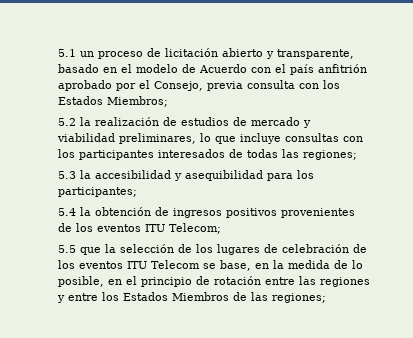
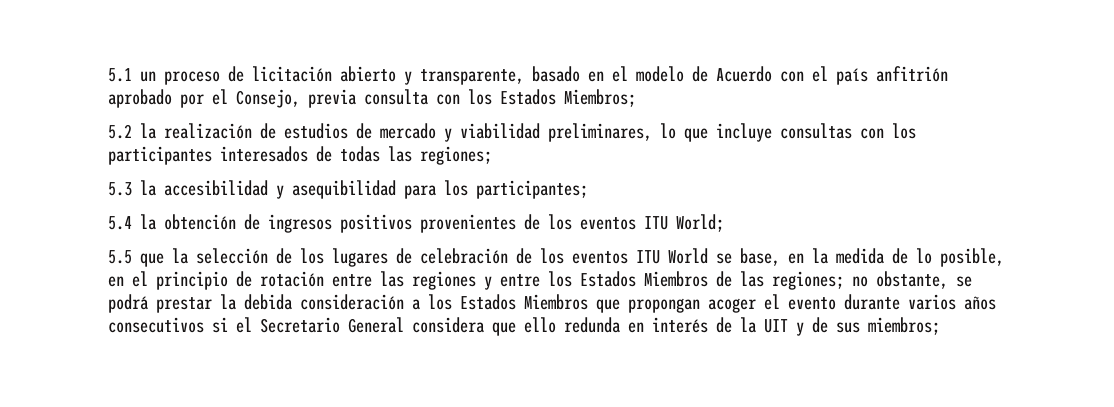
- 5.4 la obtención de ingresos positivos provenientes de los eventos ITU Telecom;
+ 5.4 la obtención de ingresos positivos provenientes de los eventos ITU World;
- 5.5 que la selección de los lugares de celebración de los eventos ITU Telecom se base, en la medida de lo posible, en el principio de rotación entre las regiones y entre los Estados Miembros de las regiones;
+ 5.5 que la selección de los lugares de celebración de los eventos ITU World se base, en la medida de lo posible, en el principio de rotación entre las regiones y entre los Estados Miembros de las regiones; no obstante, se podrá prestar la debida consideración a los Estados Miembros que propongan acoger el evento durante varios años consecutivos si el Secretario General considera que ello redunda en interés de la UIT y de sus miembros;

